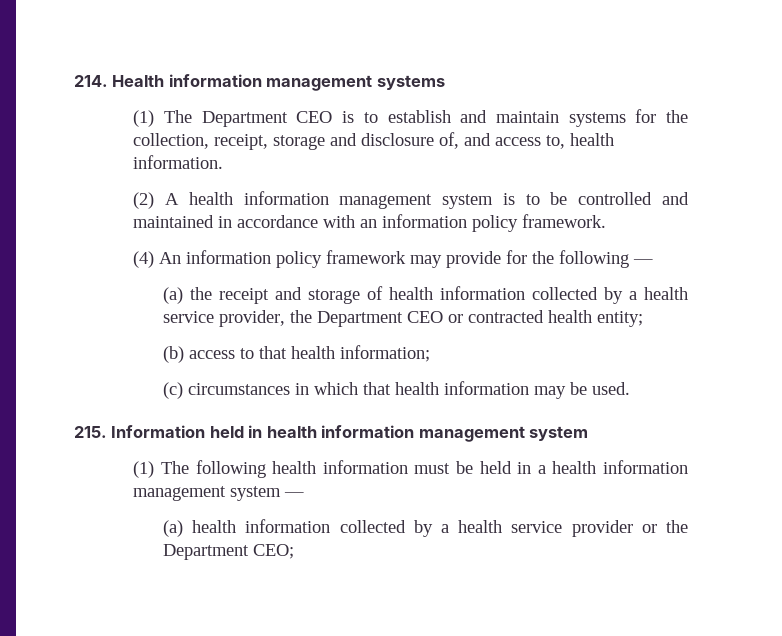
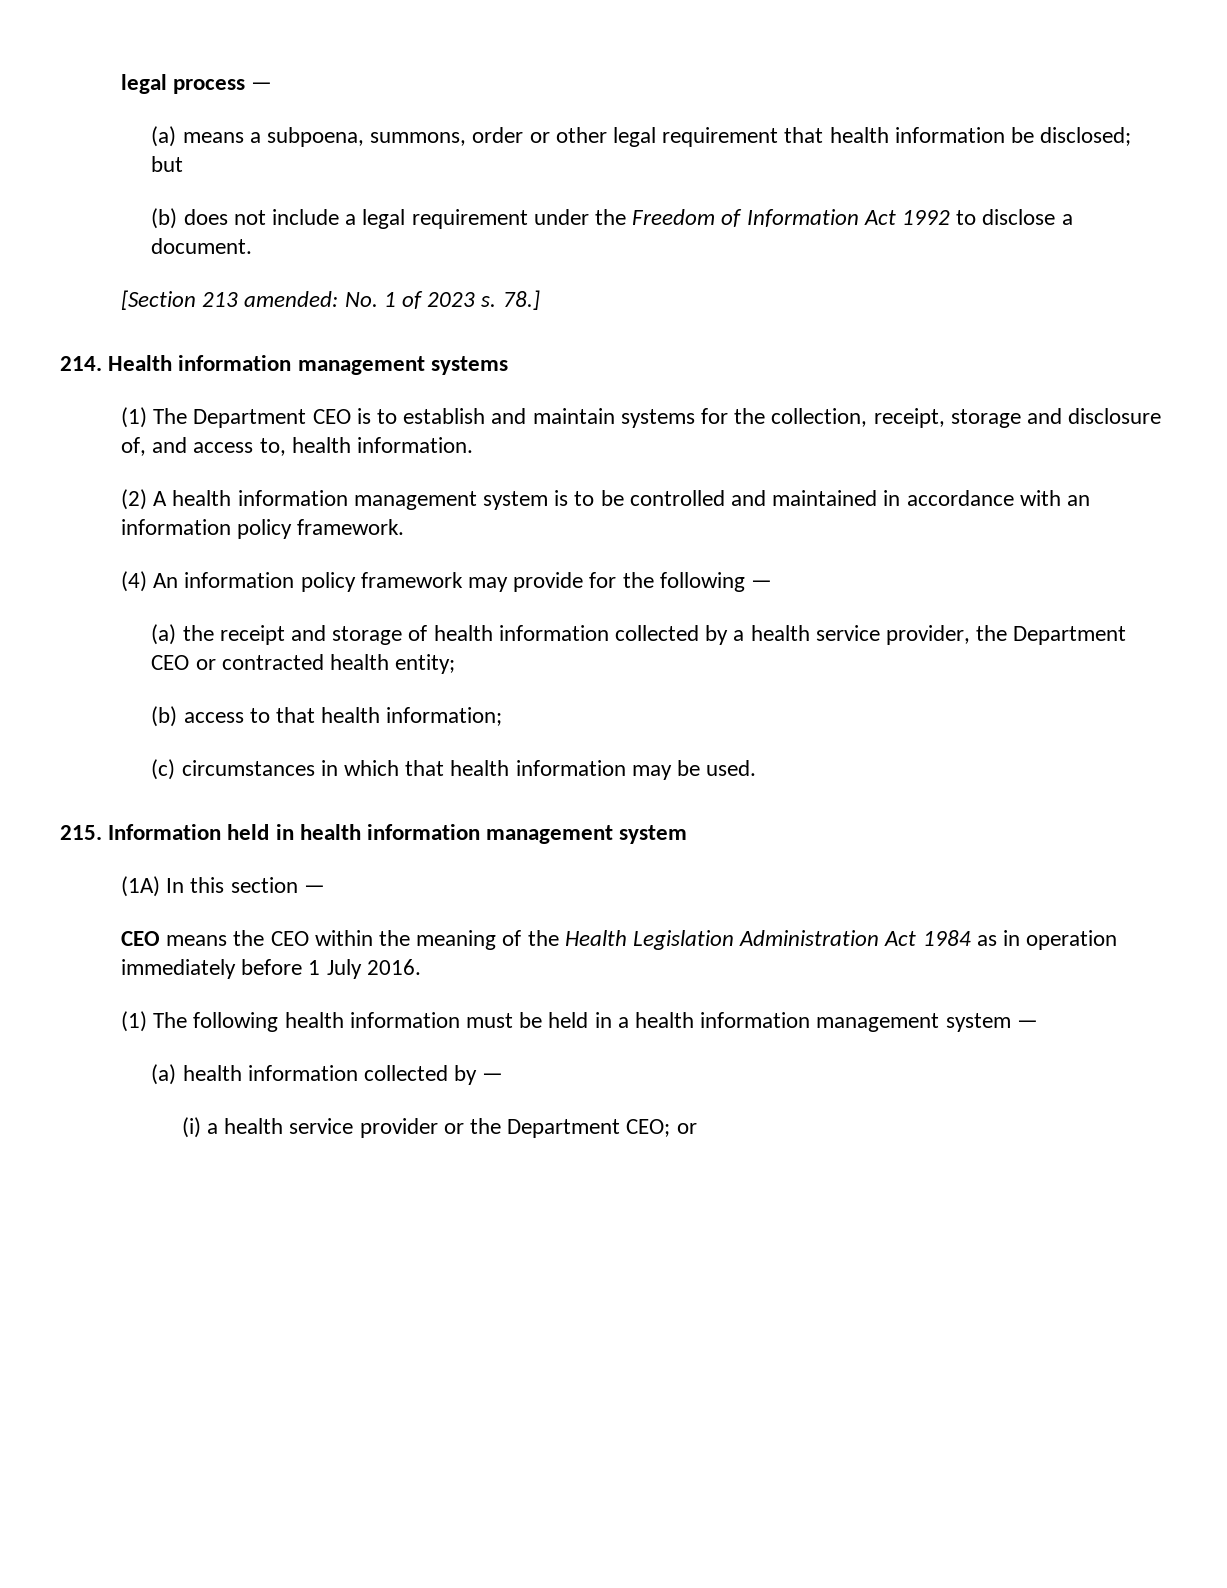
+ legal process —
+ (a) means a subpoena, summons, order or other legal requirement that health information be disclosed; but
+ (b) does not include a legal requirement under the Freedom of Information Act 1992 to disclose a document.
+ [Section 213 amended: No. 1 of 2023 s. 78.]
+ (1A) In this section —
+ CEO means the CEO within the meaning of the Health Legislation Administration Act 1984 as in operation immediately before 1 July 2016.
- (a) health information collected by a health service provider or the Department CEO;
+ (a) health information collected by —
+ (i) a health service provider or the Department CEO; or

